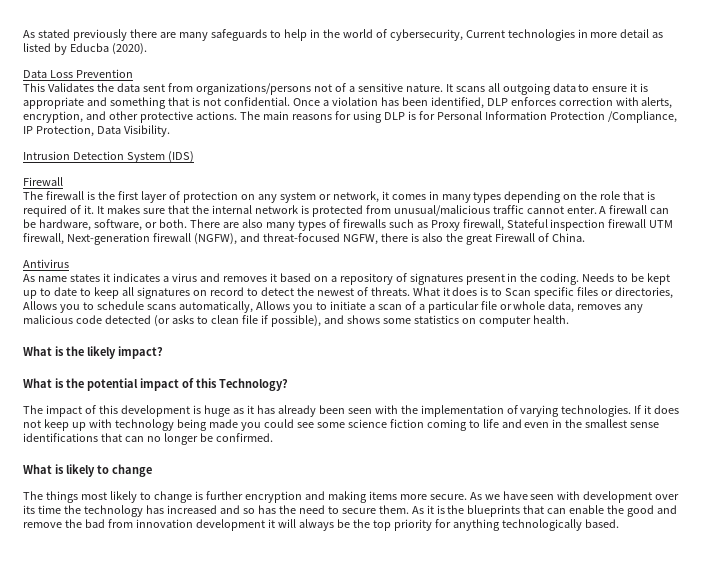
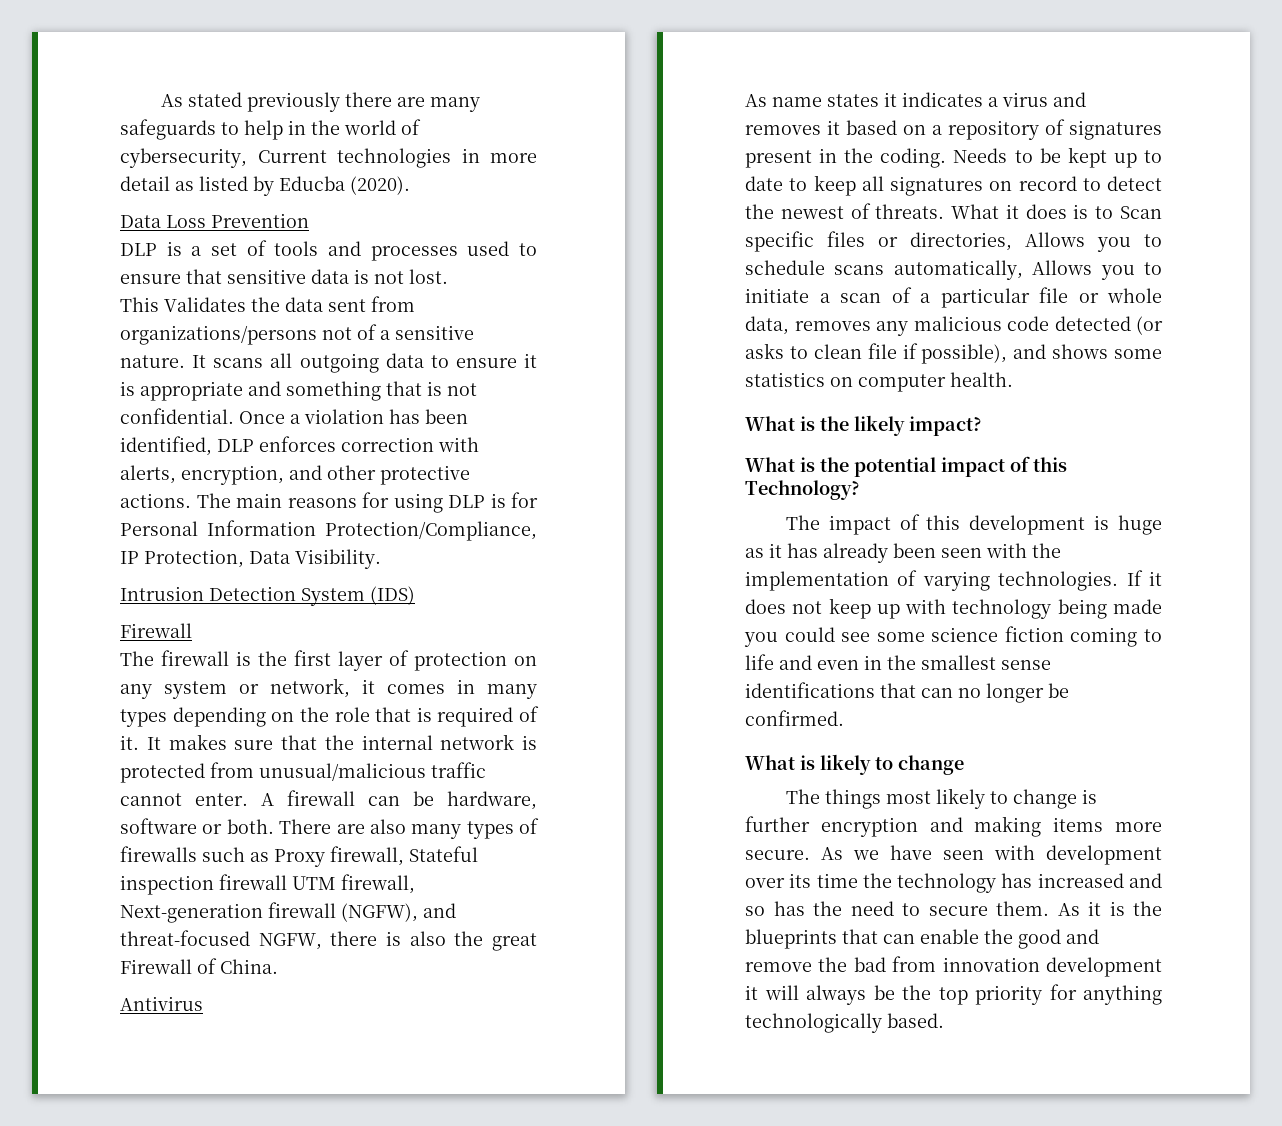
+ DLP is a set of tools and processes used to ensure that sensitive data is not lost.
- The main reasons for using DLP is for Personal Information Protection /Compliance, IP Protection, Data Visibility.
+ The main reasons for using DLP is for Personal Information Protection/Compliance, IP Protection, Data Visibility.
- A firewall can be hardware, software, or both.
+ A firewall can be hardware, software or both.

